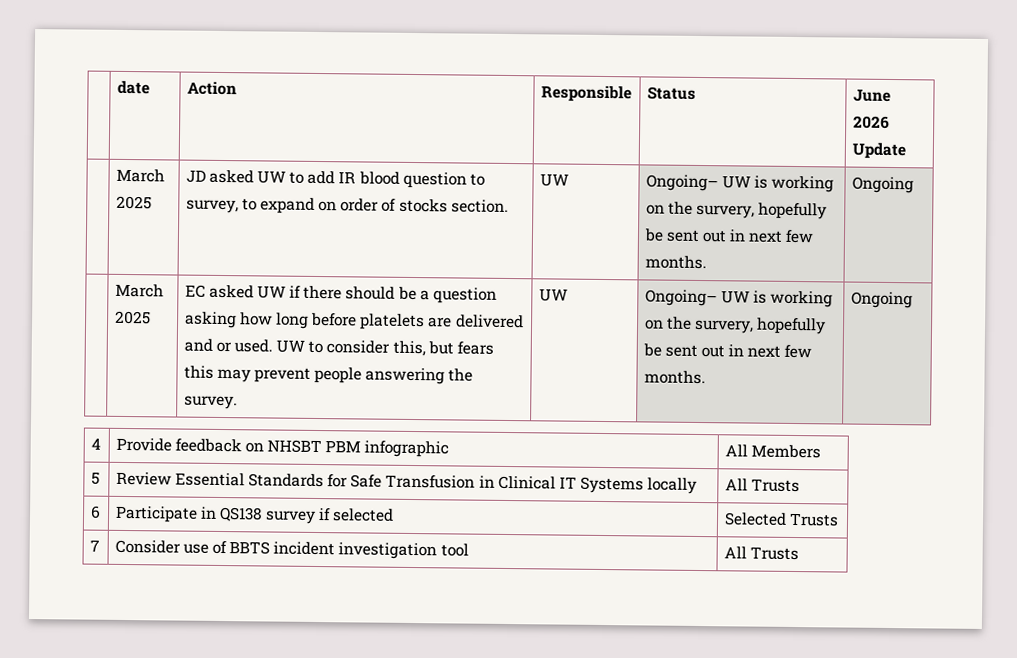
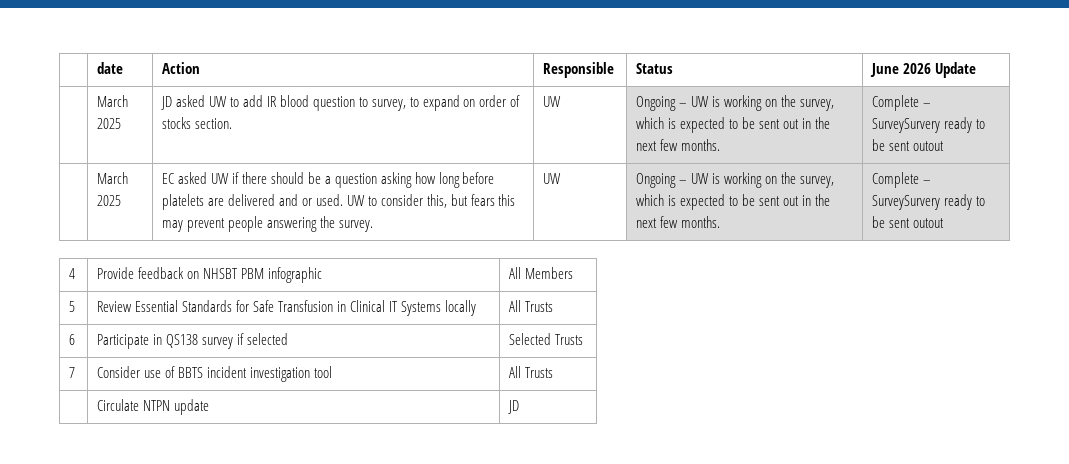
- JD asked UW to add IR blood question to survey, to expand on order of stocks section. | UW | Ongoing– UW is working on the survery, hopefully be sent out in next few months. | Ongoing
+ JD asked UW to add IR blood question to survey, to expand on order of stocks section. | UW | Ongoing – UW is working on the survey, which is expected to be sent out in the next few months. | Complete – SurveySurvery ready to be sent outout
- UW to consider this, but fears this may prevent people answering the survey. | UW | Ongoing– UW is working on the survery, hopefully be sent out in next few months. | Ongoing
+ UW to consider this, but fears this may prevent people answering the survey. | UW | Ongoing – UW is working on the survey, which is expected to be sent out in the next few months. | Complete – SurveySurvery ready to be sent outout
+ | Circulate NTPN update | JD

